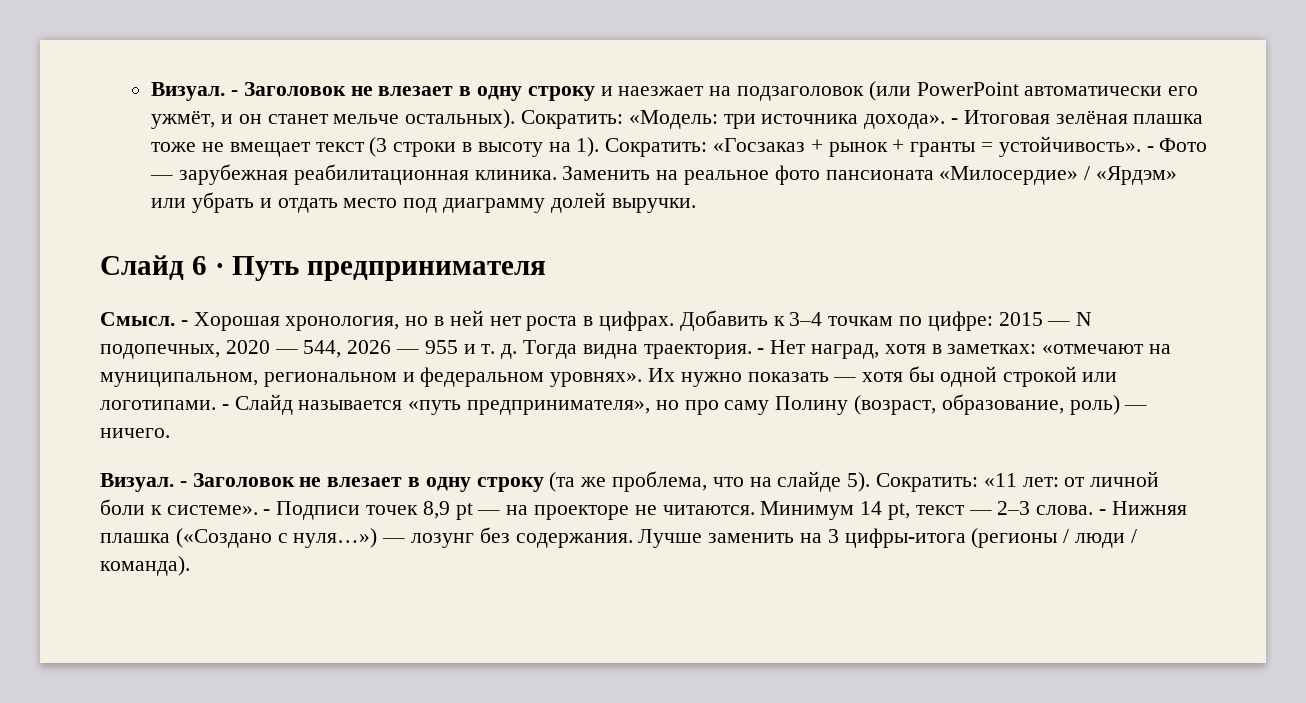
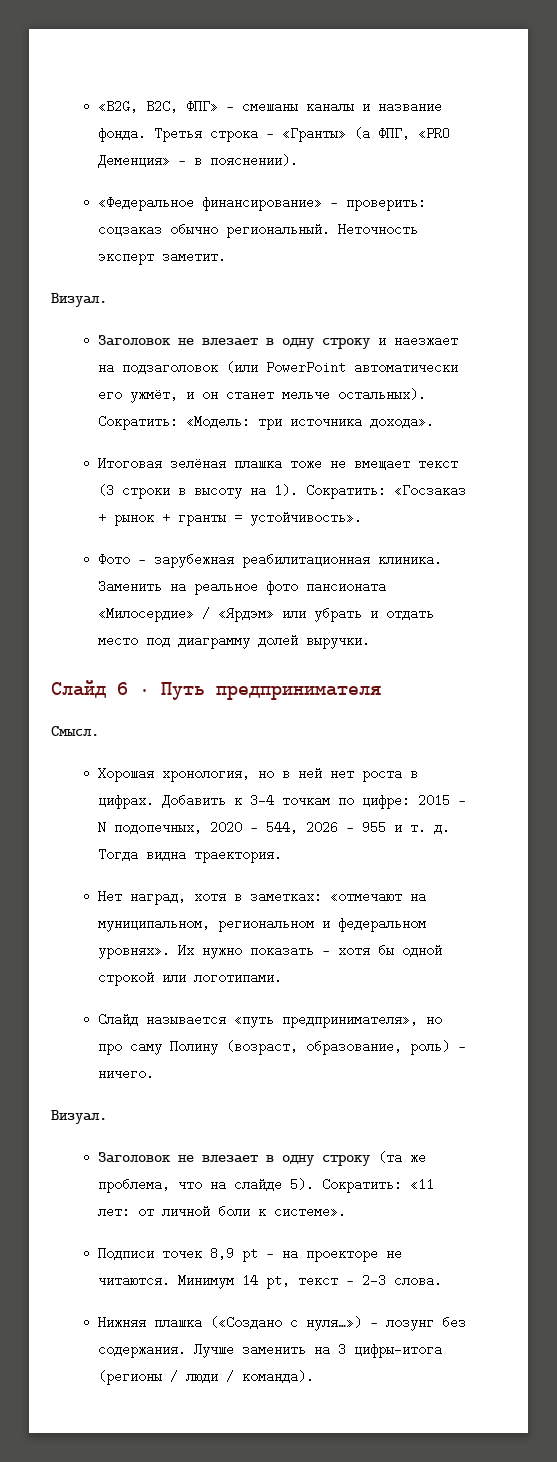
- Визуал. - Заголовок не влезает в одну строку и наезжает на подзаголовок (или PowerPoint автоматически его ужмёт, и он станет мельче остальных).
+ «B2G, B2C, ФПГ» — смешаны каналы и название фонда. Третья строка — «Гранты» (а ФПГ, «PRO Деменция» — в пояснении).
+ «Федеральное финансирование» — проверить: соцзаказ обычно региональный. Неточность эксперт заметит.
+ Визуал.
+ Заголовок не влезает в одну строку и наезжает на подзаголовок (или PowerPoint автоматически его ужмёт, и он станет мельче остальных).
- Сократить: «Модель: три источника дохода». - Итоговая зелёная плашка тоже не вмещает текст (3 строки в высоту на 1).
+ Сократить: «Модель: три источника дохода».
+ Итоговая зелёная плашка тоже не вмещает текст (3 строки в высоту на 1).
- Сократить: «Госзаказ + рынок + гранты = устойчивость». - Фото — зарубежная реабилитационная клиника.
+ Сократить: «Госзаказ + рынок + гранты = устойчивость».
+ Фото — зарубежная реабилитационная клиника.
- Смысл. - Хорошая хронология, но в ней нет роста в цифрах.
+ Смысл.
+ Хорошая хронология, но в ней нет роста в цифрах.
- Тогда видна траектория. - Нет наград, хотя в заметках: «отмечают на муниципальном, региональном и федеральном уровнях».
+ Тогда видна траектория.
+ Нет наград, хотя в заметках: «отмечают на муниципальном, региональном и федеральном уровнях».
- Их нужно показать — хотя бы одной строкой или логотипами. - Слайд называется «путь предпринимателя», но про саму Полину (возраст, образование, роль) — ничего.
- Визуал. - Заголовок не влезает в одну строку (та же проблема, что на слайде 5).
+ Их нужно показать — хотя бы одной строкой или логотипами.
+ Слайд называется «путь предпринимателя», но про саму Полину (возраст, образование, роль) — ничего.
+ Визуал.
+ Заголовок не влезает в одну строку (та же проблема, что на слайде 5).
- Сократить: «11 лет: от личной боли к системе». - Подписи точек 8,9 pt — на проекторе не читаются.
+ Сократить: «11 лет: от личной боли к системе».
+ Подписи точек 8,9 pt — на проекторе не читаются.
- Минимум 14 pt, текст — 2–3 слова. - Нижняя плашка («Создано с нуля…»)
+ Минимум 14 pt, текст — 2–3 слова.
+ Нижняя плашка («Создано с нуля…»)

